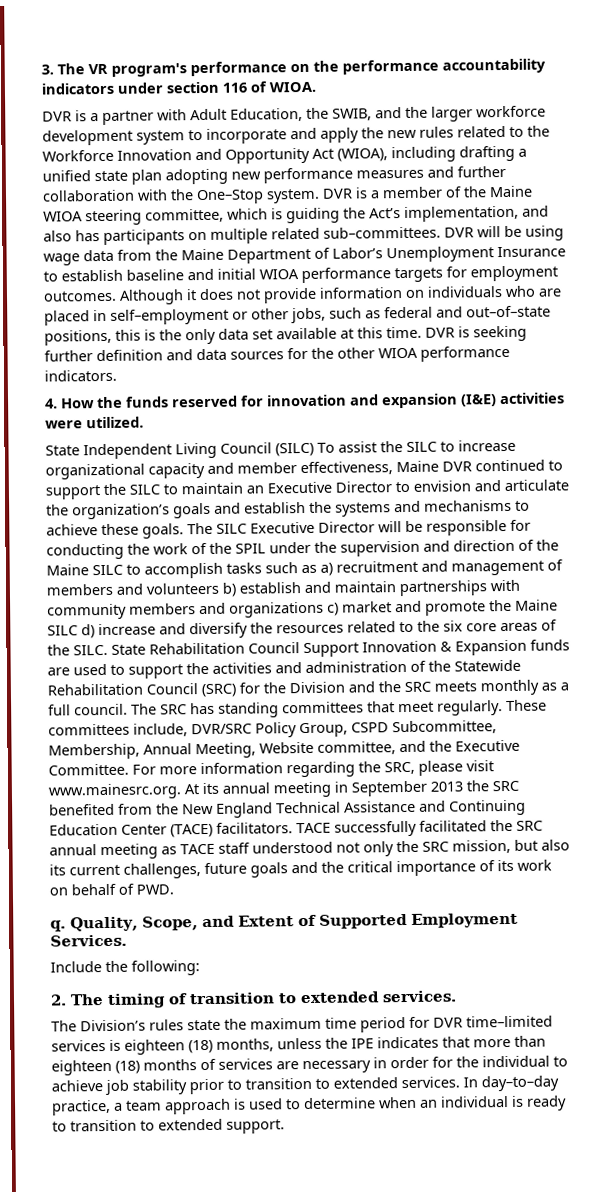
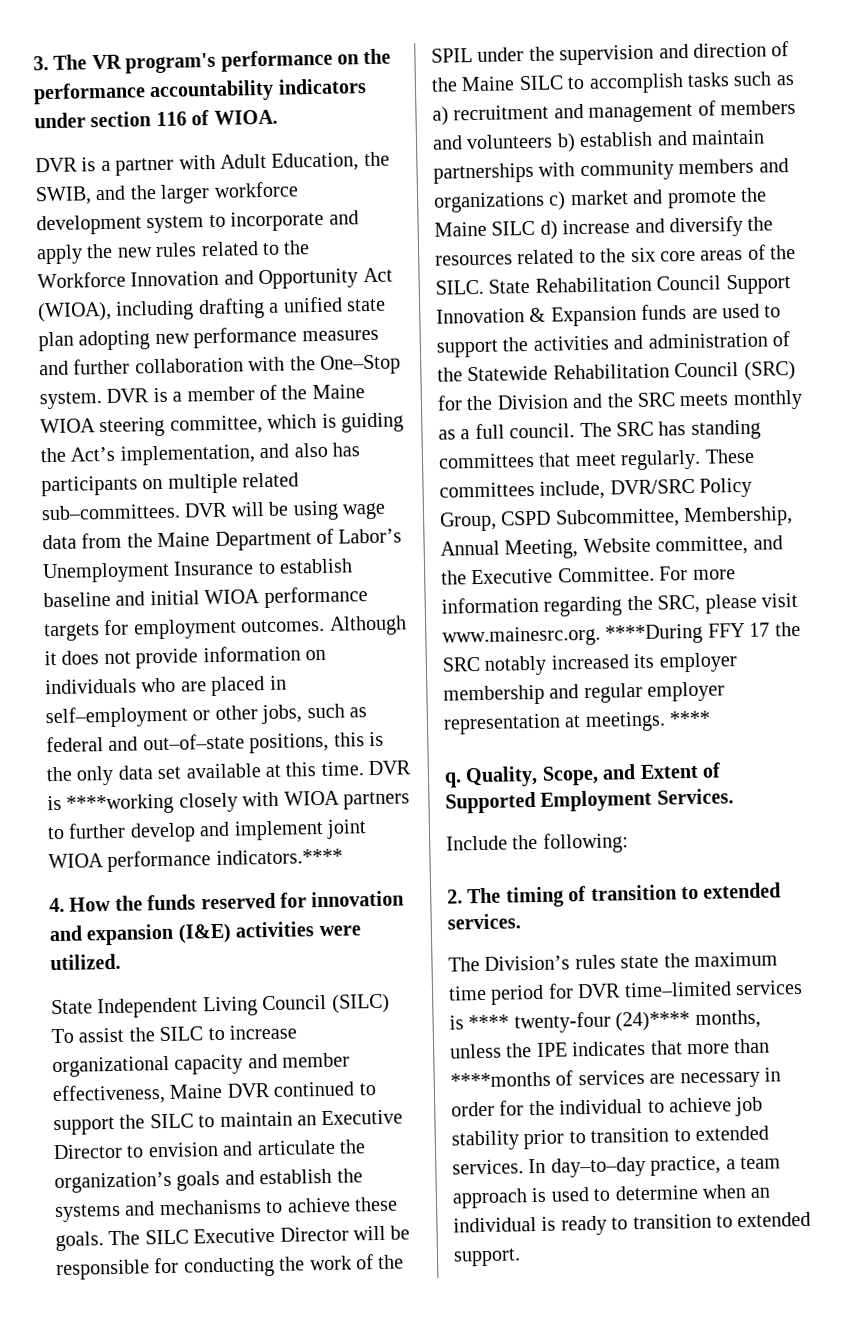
- DVR is seeking further definition and data sources for the other WIOA performance indicators.
+ DVR is ****working closely with WIOA partners to further develop and implement joint WIOA performance indicators.****
- For more information regarding the SRC, please visit www.mainesrc.org. At its annual meeting in September 2013 the SRC benefited from the New England Technical Assistance and Continuing Education Center (TACE) facilitators. TACE successfully facilitated the SRC annual meeting as TACE staff understood not only the SRC mission, but also its current challenges, future goals and the critical importance of its work on behalf of PWD.
+ For more information regarding the SRC, please visit www.mainesrc.org. ****During FFY 17 the SRC notably increased its employer membership and regular employer representation at meetings. ****
- The Division’s rules state the maximum time period for DVR time–limited services is eighteen (18) months, unless the IPE indicates that more than eighteen (18) months of services are necessary in order for the individual to achieve job stability prior to transition to extended services.
+ The Division’s rules state the maximum time period for DVR time–limited services is **** twenty-four (24)**** months, unless the IPE indicates that more than ****months of services are necessary in order for the individual to achieve job stability prior to transition to extended services.

